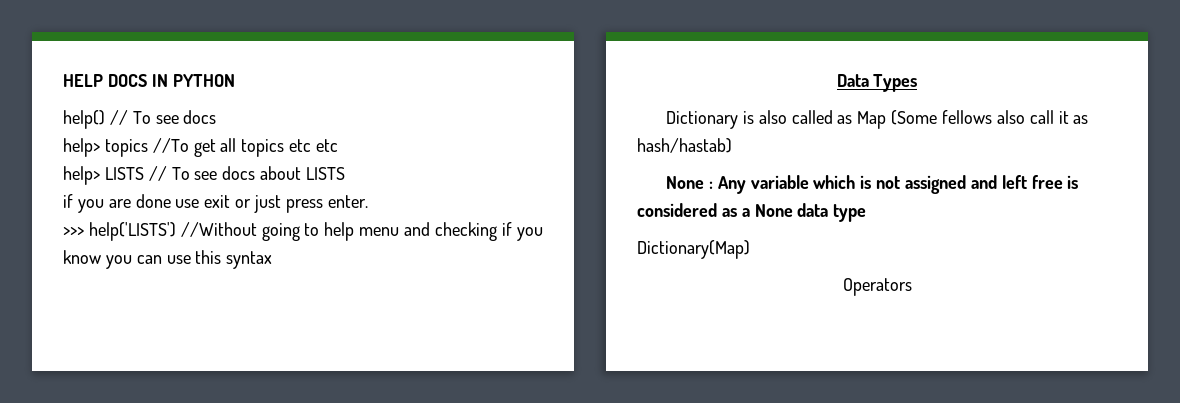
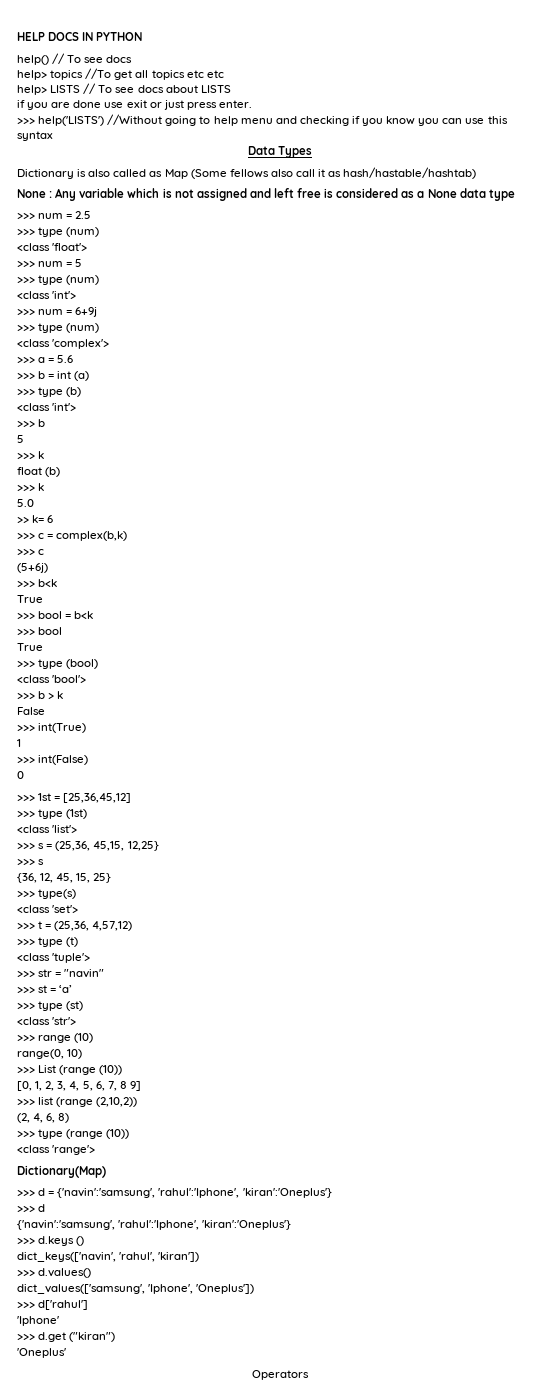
- Dictionary is also called as Map (Some fellows also call it as hash/hastab)
+ Dictionary is also called as Map (Some fellows also call it as hash/hastable/hashtab)
+ >>> num = 2.5
+ >>> type (num)
+ <class 'float'>
+ >>> num = 5
+ >>> type (num)
+ <class 'int'>
+ >>> num = 6+9j
+ >>> type (num)
+ <class 'complex'>
+ >>> a = 5.6
+ >>> b = int (a)
+ >>> type (b)
+ <class 'int'>
+ >>> b
+ 5
+ >>> k
+ float (b)
+ >>> k
+ 5.0
+ >> k= 6
+ >>> c = complex(b,k)
+ >>> c
+ (5+6j)
+ >>> b<k
+ True
+ >>> bool = b<k
+ >>> bool
+ True
+ >>> type (bool)
+ <class 'bool'>
+ >>> b > k
+ False
+ >>> int(True)
+ 1
+ >>> int(False)
+ 0
+ >>> 1st = [25,36,45,12]
+ >>> type (1st)
+ <class 'list'>
+ >>> s = (25,36, 45,15, 12,25}
+ >>> s
+ {36, 12, 45, 15, 25}
+ >>> type(s)
+ <class 'set'>
+ >>> t = (25,36, 4,57,12)
+ >>> type (t)
+ <class 'tuple'>
+ >>> str = "navin"
+ >>> st = ‘a’
+ >>> type (st)
+ <class 'str'>
+ >>> range (10)
+ range(0, 10)
+ >>> List (range (10))
+ [0, 1, 2, 3, 4, 5, 6, 7, 8 9]
+ >>> list (range (2,10,2))
+ (2, 4, 6, 8)
+ >>> type (range (10))
+ <class 'range'>
  Dictionary(Map)
+ >>> d = {'navin':'samsung', 'rahul':'Iphone', 'kiran':'Oneplus'}
+ >>> d
+ {'navin':'samsung', 'rahul':'Iphone', 'kiran':'Oneplus'}
+ >>> d.keys ()
+ dict_keys(['navin', 'rahul', 'kiran'])
+ >>> d.values()
+ dict_values(['samsung', 'Iphone', 'Oneplus'])
+ >>> d['rahul']
+ 'Iphone'
+ >>> d.get ("kiran")
+ 'Oneplus'

